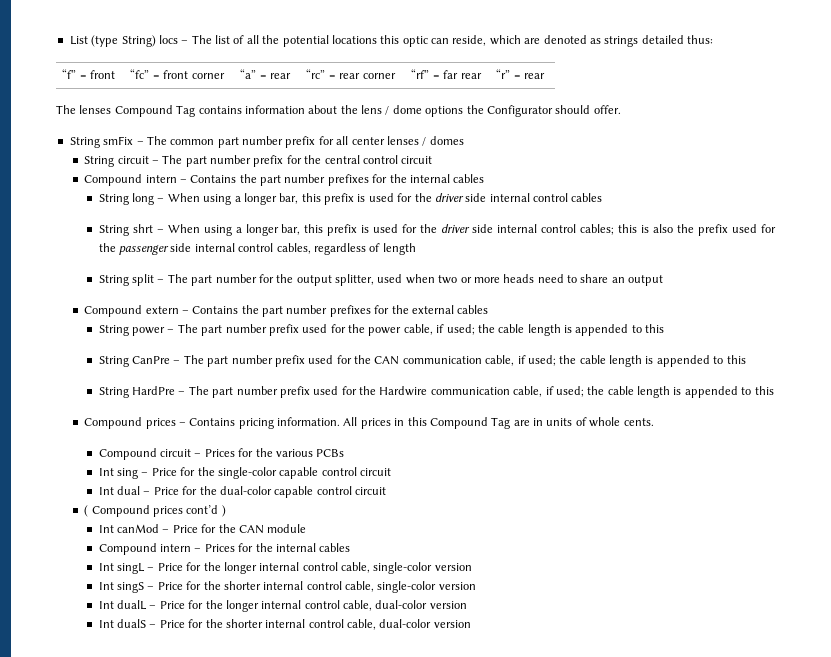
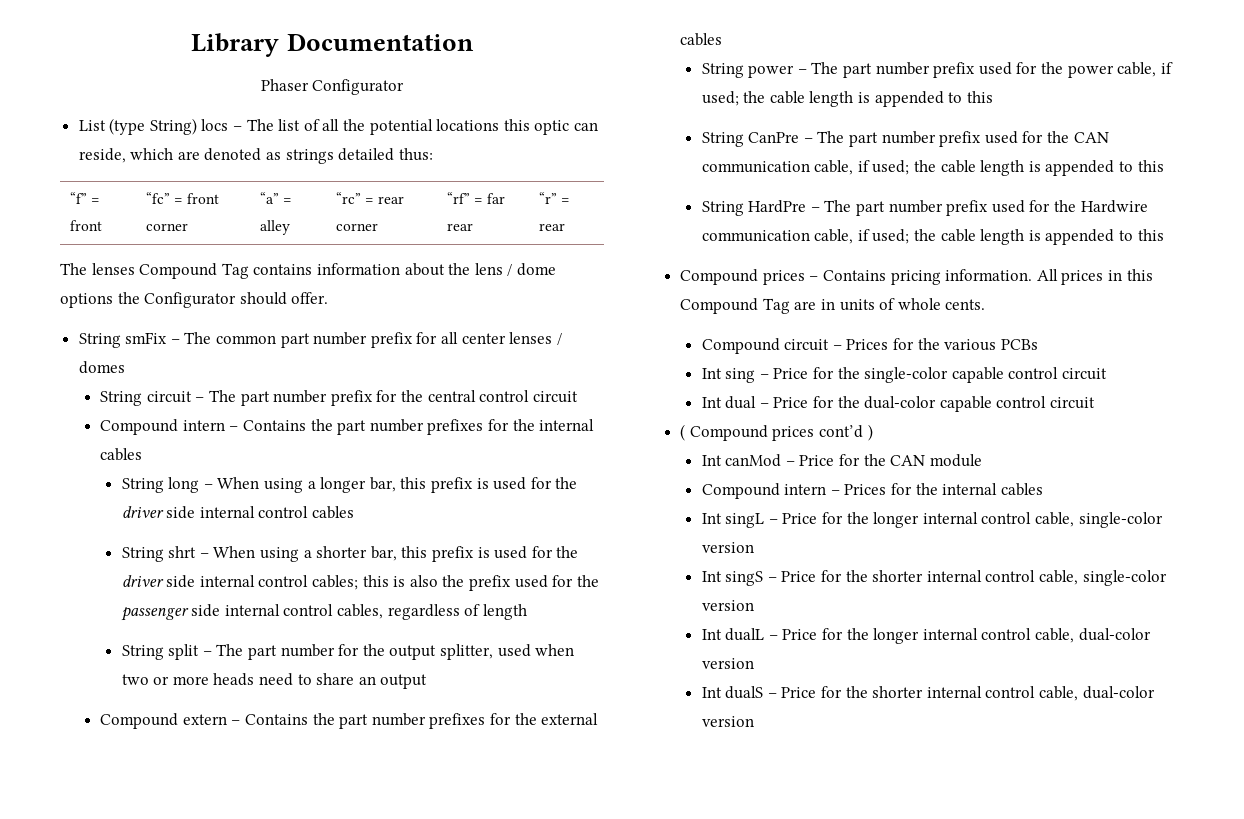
+ Library Documentation
+ Phaser Configurator
- “f” = front | “fc” = front corner | “a” = rear | “rc” = rear corner | “rf” = far rear | “r” = rear
+ “f” = front | “fc” = front corner | “a” = alley | “rc” = rear corner | “rf” = far rear | “r” = rear
- String shrt – When using a longer bar, this prefix is used for the driver side internal control cables; this is also the prefix used for the passenger side internal control cables, regardless of length
+ String shrt – When using a shorter bar, this prefix is used for the driver side internal control cables; this is also the prefix used for the passenger side internal control cables, regardless of length

